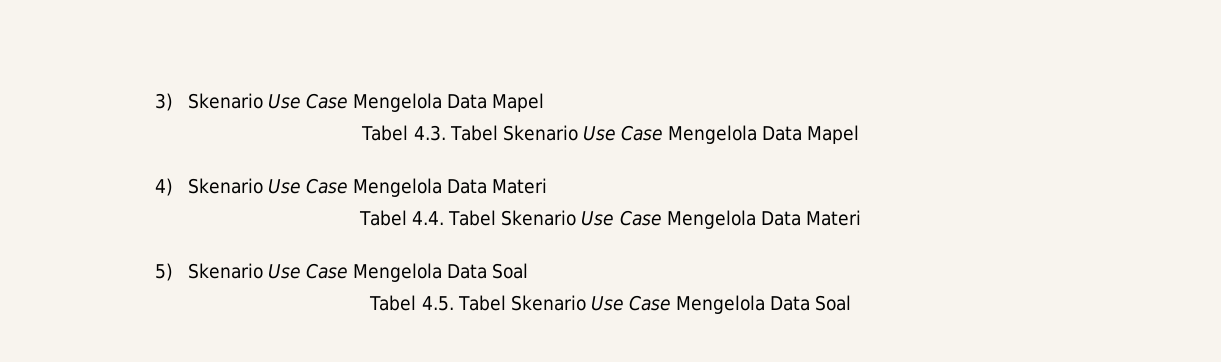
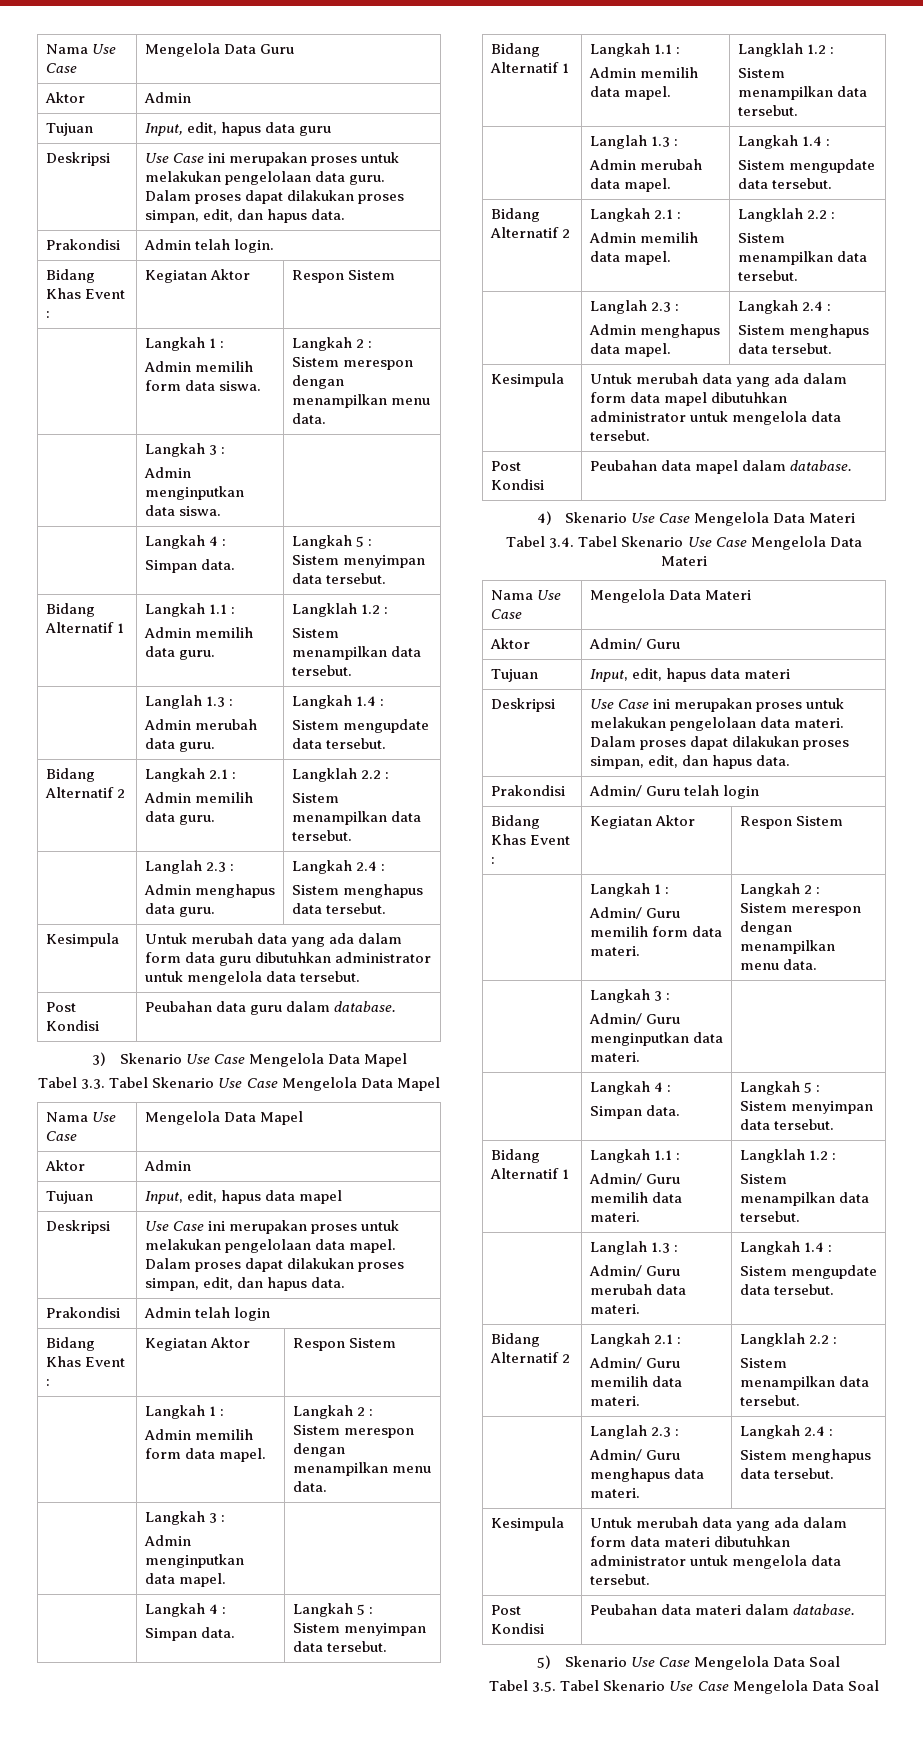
+ Nama Use Case | Mengelola Data Guru
+ Aktor | Admin
+ Tujuan | Input, edit, hapus data guru
+ Deskripsi | Use Case ini merupakan proses untuk melakukan pengelolaan data guru. Dalam proses dapat dilakukan proses simpan, edit, dan hapus data.
+ Prakondisi | Admin telah login.
+ Bidang Khas Event : | Kegiatan Aktor | Respon Sistem
+ | Langkah 1 :
+ Admin memilih form data siswa. | Langkah 2 :
+ Sistem merespon dengan menampilkan menu data.
+ | Langkah 3 :
+ Admin menginputkan data siswa. |
+ | Langkah 4 :
+ Simpan data. | Langkah 5 :
+ Sistem menyimpan data tersebut.
+ Bidang Alternatif 1 | Langkah 1.1 :
+ Admin memilih data guru. | Langklah 1.2 :
+ Sistem menampilkan data tersebut.
+ | Langlah 1.3 :
+ Admin merubah data guru. | Langkah 1.4 :
+ Sistem mengupdate data tersebut.
+ Bidang Alternatif 2 | Langkah 2.1 :
+ Admin memilih data guru. | Langklah 2.2 :
+ Sistem menampilkan data tersebut.
+ | Langlah 2.3 :
+ Admin menghapus data guru. | Langkah 2.4 :
+ Sistem menghapus data tersebut.
+ Kesimpula | Untuk merubah data yang ada dalam form data guru dibutuhkan administrator untuk mengelola data tersebut.
+ Post Kondisi | Peubahan data guru dalam database.
- Tabel 4.3. Tabel Skenario Use Case Mengelola Data Mapel
+ Tabel 3.3. Tabel Skenario Use Case Mengelola Data Mapel
+ Nama Use Case | Mengelola Data Mapel
+ Aktor | Admin
+ Tujuan | Input, edit, hapus data mapel
+ Deskripsi | Use Case ini merupakan proses untuk melakukan pengelolaan data mapel. Dalam proses dapat dilakukan proses simpan, edit, dan hapus data.
+ Prakondisi | Admin telah login
+ Bidang Khas Event : | Kegiatan Aktor | Respon Sistem
+ | Langkah 1 :
+ Admin memilih form data mapel. | Langkah 2 :
+ Sistem merespon dengan menampilkan menu data.
+ | Langkah 3 :
+ Admin menginputkan data mapel. |
+ | Langkah 4 :
+ Simpan data. | Langkah 5 :
+ Sistem menyimpan data tersebut.
+ Bidang Alternatif 1 | Langkah 1.1 :
+ Admin memilih data mapel. | Langklah 1.2 :
+ Sistem menampilkan data tersebut.
+ | Langlah 1.3 :
+ Admin merubah data mapel. | Langkah 1.4 :
+ Sistem mengupdate data tersebut.
+ Bidang Alternatif 2 | Langkah 2.1 :
+ Admin memilih data mapel. | Langklah 2.2 :
+ Sistem menampilkan data tersebut.
+ | Langlah 2.3 :
+ Admin menghapus data mapel. | Langkah 2.4 :
+ Sistem menghapus data tersebut.
+ Kesimpula | Untuk merubah data yang ada dalam form data mapel dibutuhkan administrator untuk mengelola data tersebut.
+ Post Kondisi | Peubahan data mapel dalam database.
- Tabel 4.4. Tabel Skenario Use Case Mengelola Data Materi
+ Tabel 3.4. Tabel Skenario Use Case Mengelola Data Materi
+ Nama Use Case | Mengelola Data Materi
+ Aktor | Admin/ Guru
+ Tujuan | Input, edit, hapus data materi
+ Deskripsi | Use Case ini merupakan proses untuk melakukan pengelolaan data materi. Dalam proses dapat dilakukan proses simpan, edit, dan hapus data.
+ Prakondisi | Admin/ Guru telah login
+ Bidang Khas Event : | Kegiatan Aktor | Respon Sistem
+ | Langkah 1 :
+ Admin/ Guru memilih form data materi. | Langkah 2 :
+ Sistem merespon dengan menampilkan menu data.
+ | Langkah 3 :
+ Admin/ Guru menginputkan data materi. |
+ | Langkah 4 :
+ Simpan data. | Langkah 5 :
+ Sistem menyimpan data tersebut.
+ Bidang Alternatif 1 | Langkah 1.1 :
+ Admin/ Guru memilih data materi. | Langklah 1.2 :
+ Sistem menampilkan data tersebut.
+ | Langlah 1.3 :
+ Admin/ Guru merubah data materi. | Langkah 1.4 :
+ Sistem mengupdate data tersebut.
+ Bidang Alternatif 2 | Langkah 2.1 :
+ Admin/ Guru memilih data materi. | Langklah 2.2 :
+ Sistem menampilkan data tersebut.
+ | Langlah 2.3 :
+ Admin/ Guru menghapus data materi. | Langkah 2.4 :
+ Sistem menghapus data tersebut.
+ Kesimpula | Untuk merubah data yang ada dalam form data materi dibutuhkan administrator untuk mengelola data tersebut.
+ Post Kondisi | Peubahan data materi dalam database.
- Tabel 4.5. Tabel Skenario Use Case Mengelola Data Soal
+ Tabel 3.5. Tabel Skenario Use Case Mengelola Data Soal

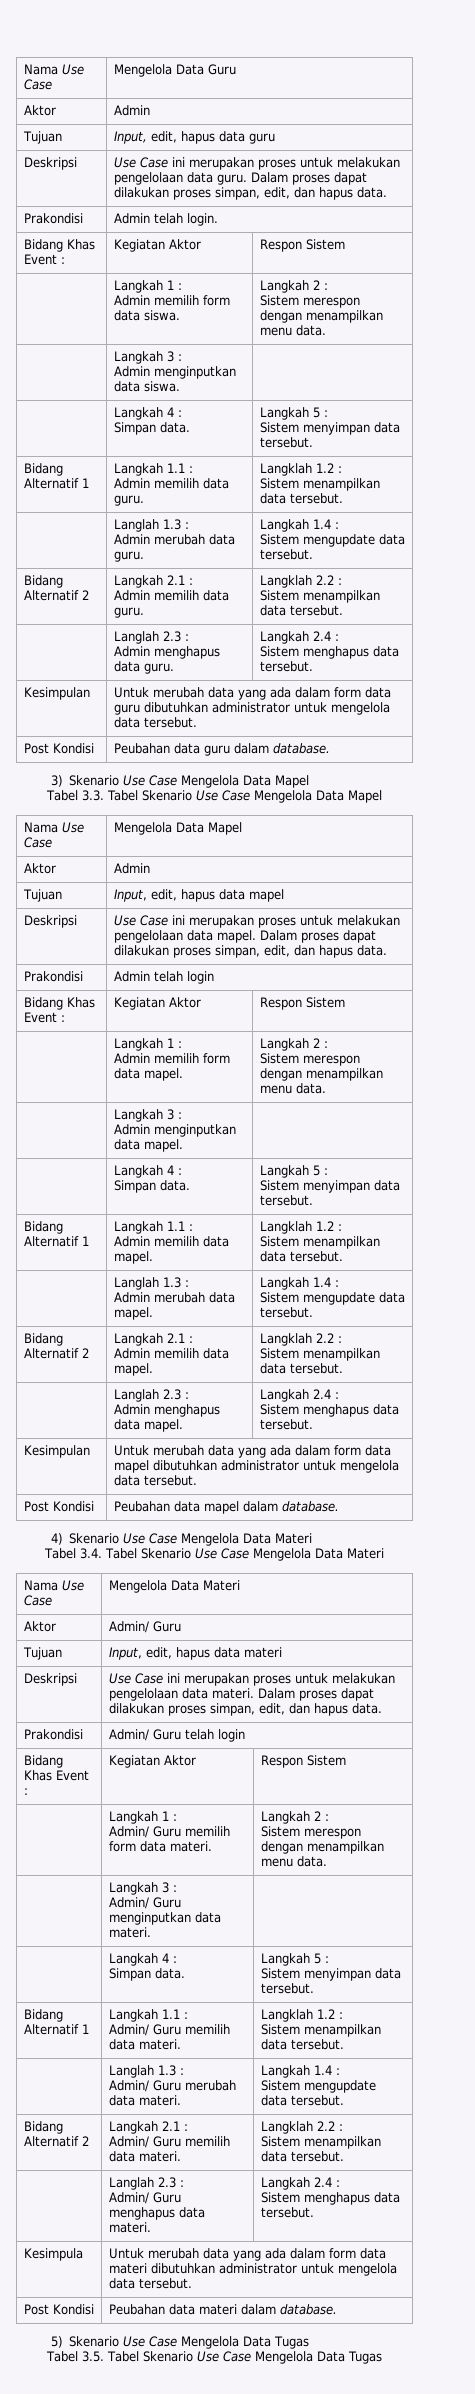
- Kesimpula | Untuk merubah data yang ada dalam form data guru dibutuhkan administrator untuk mengelola data tersebut.
+ Kesimpulan | Untuk merubah data yang ada dalam form data guru dibutuhkan administrator untuk mengelola data tersebut.
- Kesimpula | Untuk merubah data yang ada dalam form data mapel dibutuhkan administrator untuk mengelola data tersebut.
+ Kesimpulan | Untuk merubah data yang ada dalam form data mapel dibutuhkan administrator untuk mengelola data tersebut.
- 5) Skenario Use Case Mengelola Data Soal
+ 5) Skenario Use Case Mengelola Data Tugas
- Tabel 3.5. Tabel Skenario Use Case Mengelola Data Soal
+ Tabel 3.5. Tabel Skenario Use Case Mengelola Data Tugas

